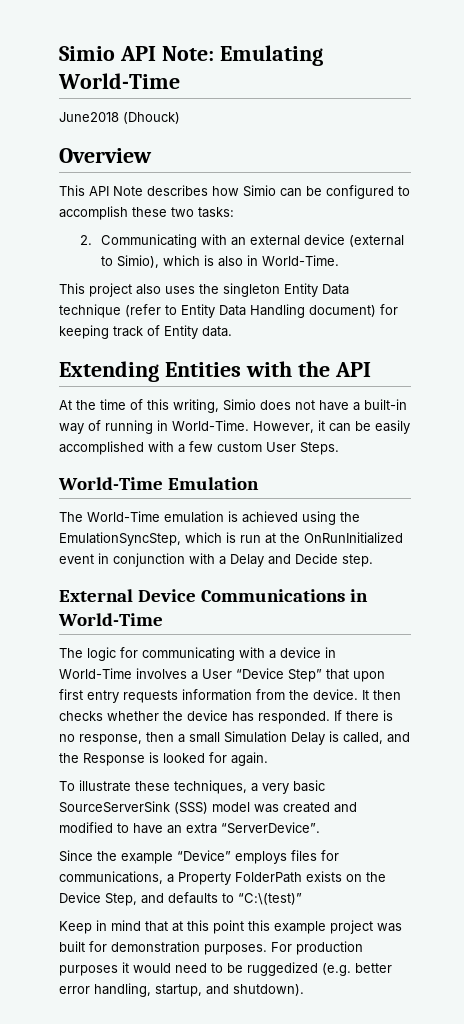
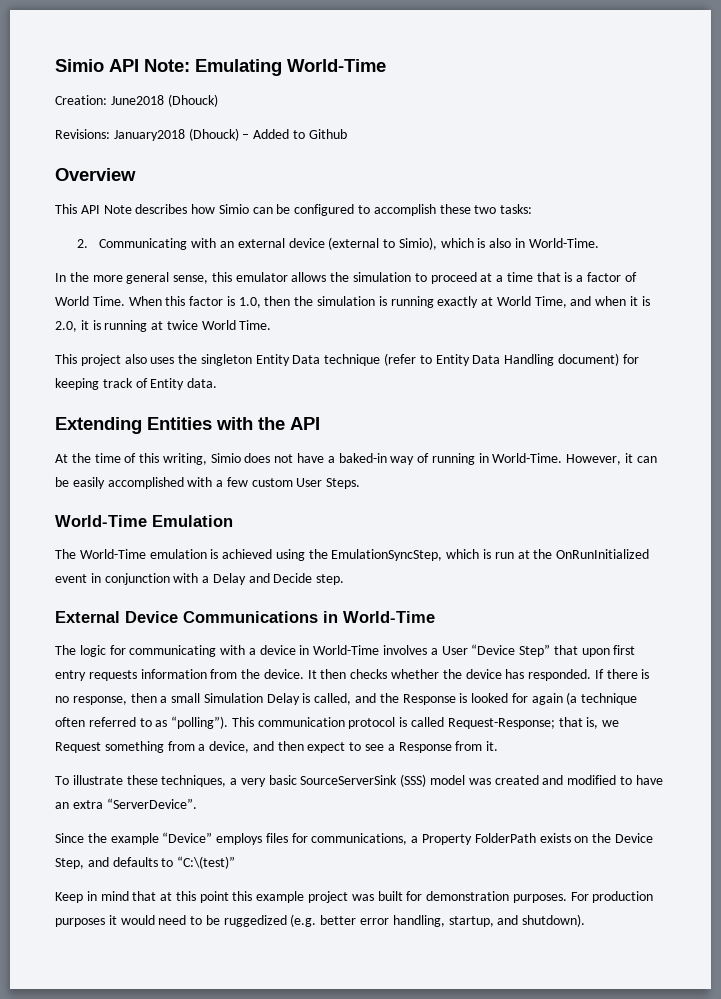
- June2018 (Dhouck)
+ Creation: June2018 (Dhouck)
+ Revisions: January2018 (Dhouck) – Added to Github
+ In the more general sense, this emulator allows the simulation to proceed at a time that is a factor of World Time. When this factor is 1.0, then the simulation is running exactly at World Time, and when it is 2.0, it is running at twice World Time.
- At the time of this writing, Simio does not have a built-in way of running in World-Time.
+ At the time of this writing, Simio does not have a baked-in way of running in World-Time.
- If there is no response, then a small Simulation Delay is called, and the Response is looked for again.
+ If there is no response, then a small Simulation Delay is called, and the Response is looked for again (a technique often referred to as “polling”). This communication protocol is called Request-Response; that is, we Request something from a device, and then expect to see a Response from it.

